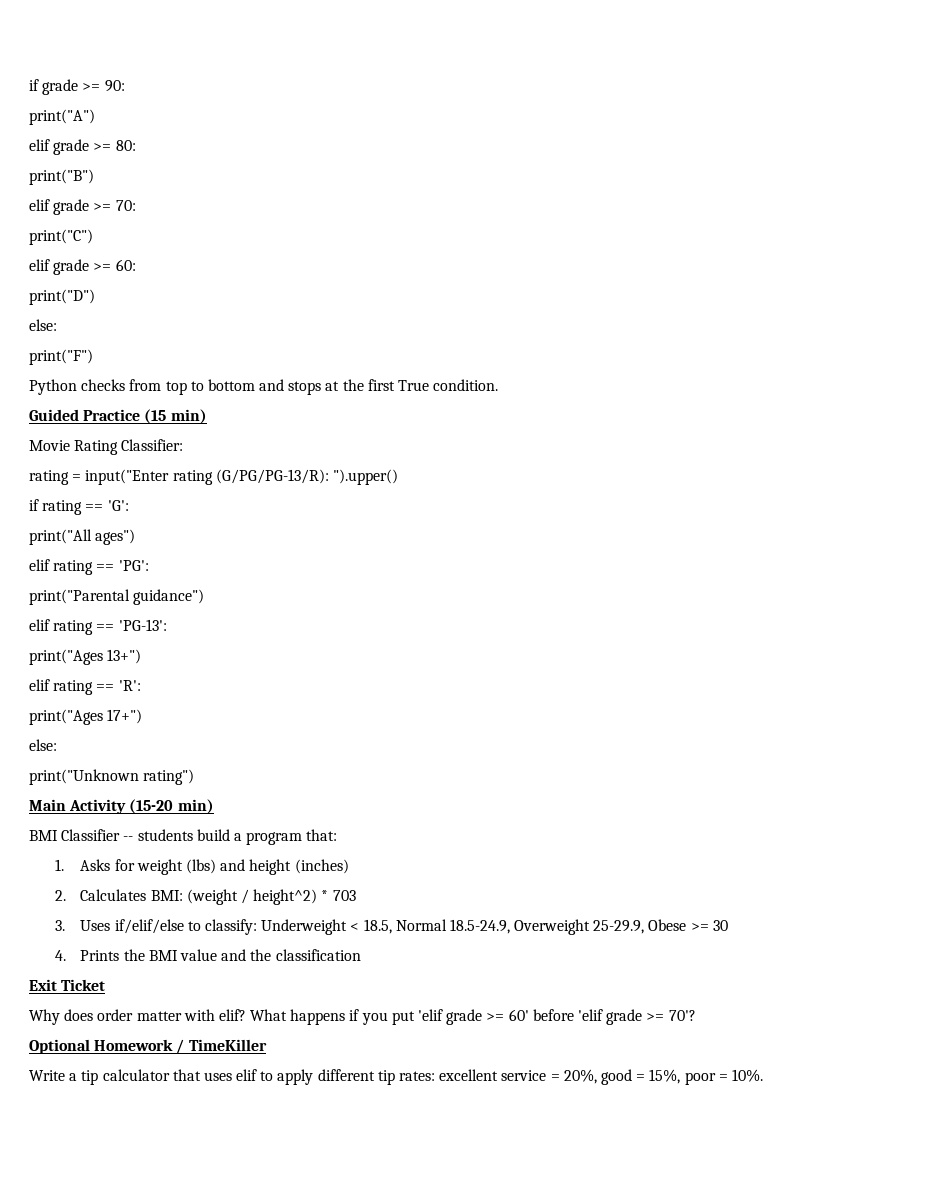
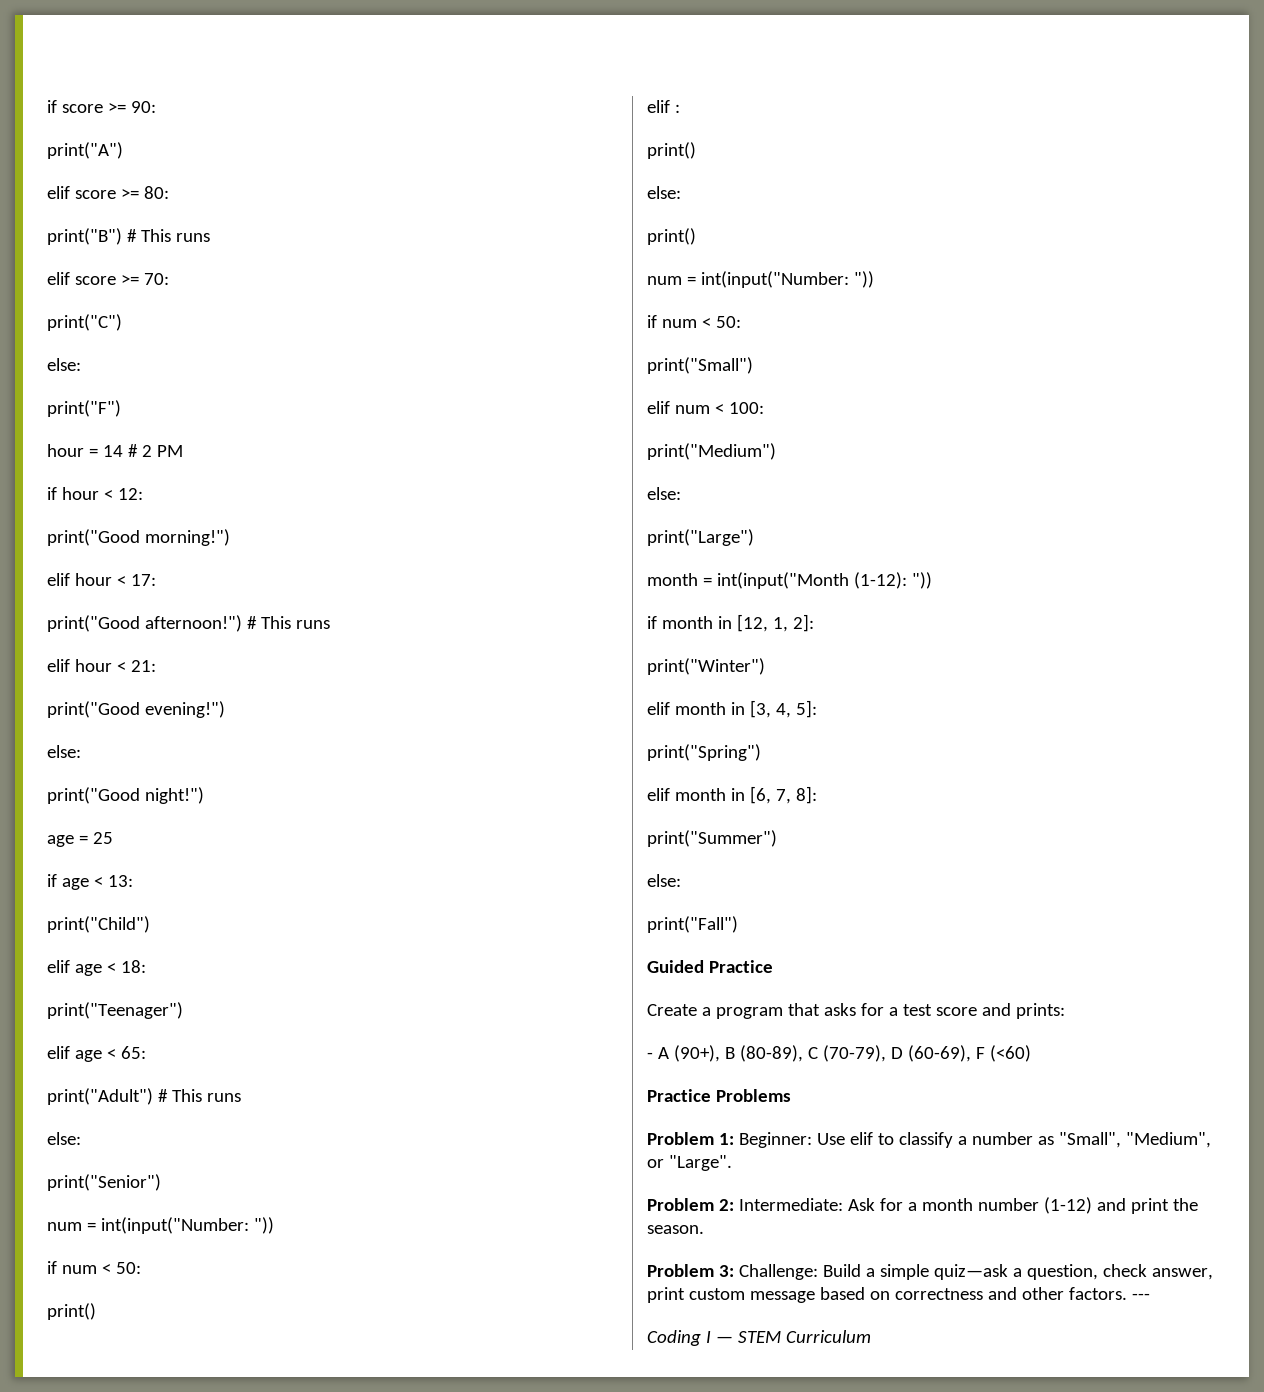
- if grade >= 90:
+ if score >= 90:
- elif grade >= 80:
+ elif score >= 80:
- print("B")
- elif grade >= 70:
+ print("B") # This runs
+ elif score >= 70:
  print("C")
- elif grade >= 60:
- print("D")
  else:
  print("F")
- Python checks from top to bottom and stops at the first True condition.
- Guided Practice (15 min)
- Movie Rating Classifier:
- rating = input("Enter rating (G/PG/PG-13/R): ").upper()
- if rating == 'G':
- print("All ages")
- elif rating == 'PG':
- print("Parental guidance")
- elif rating == 'PG-13':
- print("Ages 13+")
- elif rating == 'R':
- print("Ages 17+")
+ hour = 14 # 2 PM
+ if hour < 12:
+ print("Good morning!")
+ elif hour < 17:
+ print("Good afternoon!") # This runs
+ elif hour < 21:
+ print("Good evening!")
  else:
- print("Unknown rating")
- Main Activity (15-20 min)
- BMI Classifier -- students build a program that:
- 1. Asks for weight (lbs) and height (inches)
- 2. Calculates BMI: (weight / height^2) * 703
- 3. Uses if/elif/else to classify: Underweight < 18.5, Normal 18.5-24.9, Overweight 25-29.9, Obese >= 30
- 4. Prints the BMI value and the classification
- Exit Ticket
- Why does order matter with elif? What happens if you put 'elif grade >= 60' before 'elif grade >= 70'?
- Optional Homework / TimeKiller
- Write a tip calculator that uses elif to apply different tip rates: excellent service = 20%, good = 15%, poor = 10%.
+ print("Good night!")
+ age = 25
+ if age < 13:
+ print("Child")
+ elif age < 18:
+ print("Teenager")
+ elif age < 65:
+ print("Adult") # This runs
+ else:
+ print("Senior")
+ num = int(input("Number: "))
+ if num < 50:
+ print()
+ elif :
+ print()
+ else:
+ print()
+ num = int(input("Number: "))
+ if num < 50:
+ print("Small")
+ elif num < 100:
+ print("Medium")
+ else:
+ print("Large")
+ month = int(input("Month (1-12): "))
+ if month in [12, 1, 2]:
+ print("Winter")
+ elif month in [3, 4, 5]:
+ print("Spring")
+ elif month in [6, 7, 8]:
+ print("Summer")
+ else:
+ print("Fall")
+ Guided Practice
+ Create a program that asks for a test score and prints:
+ - A (90+), B (80-89), C (70-79), D (60-69), F (<60)
+ Practice Problems
+ Problem 1: Beginner: Use elif to classify a number as "Small", "Medium", or "Large".
+ Problem 2: Intermediate: Ask for a month number (1-12) and print the season.
+ Problem 3: Challenge: Build a simple quiz—ask a question, check answer, print custom message based on correctness and other factors. ---
+ Coding I — STEM Curriculum

